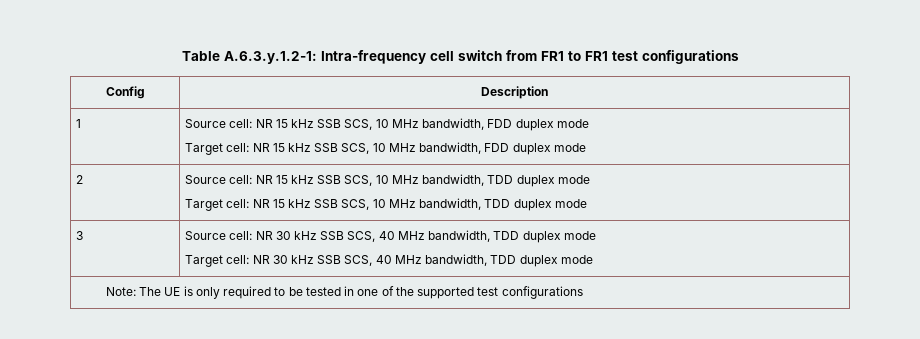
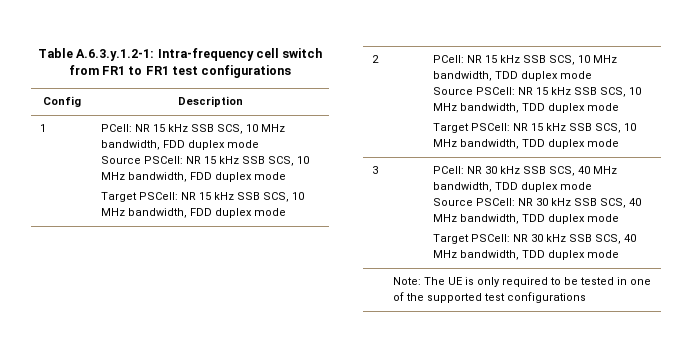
- 1 | Source cell: NR 15 kHz SSB SCS, 10 MHz bandwidth, FDD duplex mode
- Target cell: NR 15 kHz SSB SCS, 10 MHz bandwidth, FDD duplex mode
+ 1 | PCell: NR 15 kHz SSB SCS, 10 MHz bandwidth, FDD duplex mode
+ Source PSCell: NR 15 kHz SSB SCS, 10 MHz bandwidth, FDD duplex mode
+ Target PSCell: NR 15 kHz SSB SCS, 10 MHz bandwidth, FDD duplex mode
- 2 | Source cell: NR 15 kHz SSB SCS, 10 MHz bandwidth, TDD duplex mode
- Target cell: NR 15 kHz SSB SCS, 10 MHz bandwidth, TDD duplex mode
+ 2 | PCell: NR 15 kHz SSB SCS, 10 MHz bandwidth, TDD duplex mode
+ Source PSCell: NR 15 kHz SSB SCS, 10 MHz bandwidth, TDD duplex mode
+ Target PSCell: NR 15 kHz SSB SCS, 10 MHz bandwidth, TDD duplex mode
- 3 | Source cell: NR 30 kHz SSB SCS, 40 MHz bandwidth, TDD duplex mode
- Target cell: NR 30 kHz SSB SCS, 40 MHz bandwidth, TDD duplex mode
+ 3 | PCell: NR 30 kHz SSB SCS, 40 MHz bandwidth, TDD duplex mode
+ Source PSCell: NR 30 kHz SSB SCS, 40 MHz bandwidth, TDD duplex mode
+ Target PSCell: NR 30 kHz SSB SCS, 40 MHz bandwidth, TDD duplex mode

